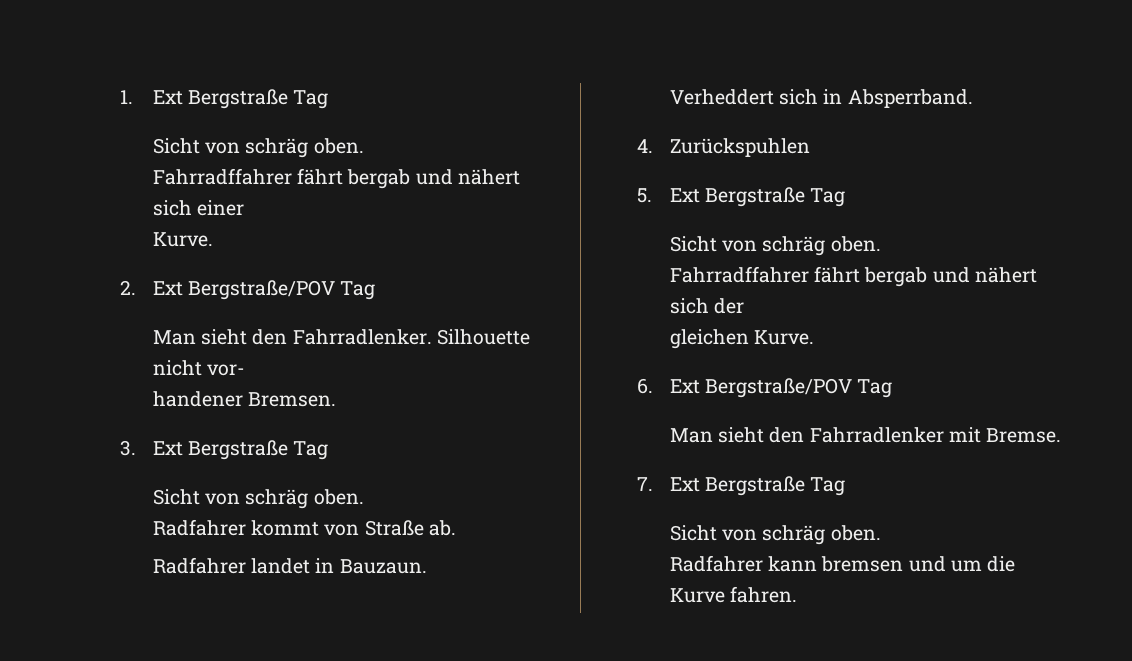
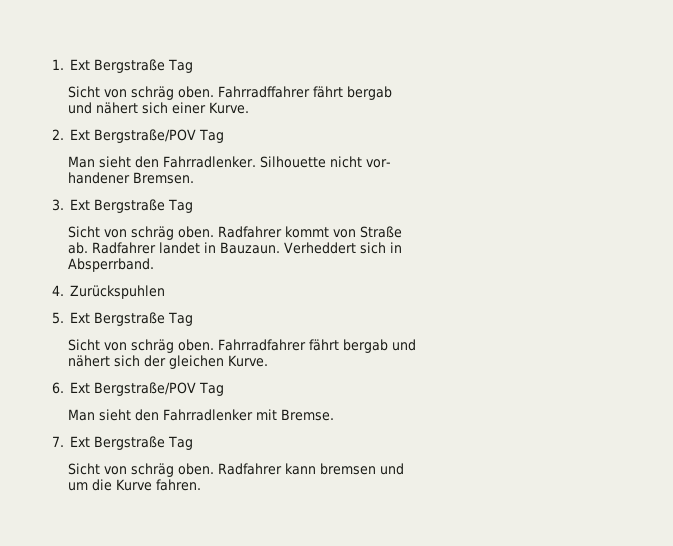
  1. Ext Bergstraße Tag
- Sicht von schräg oben.
- Fahrradffahrer fährt bergab und nähert sich einer
- Kurve.
+ Sicht von schräg oben. Fahrradffahrer fährt bergab
+ und nähert sich einer Kurve.
  3. Ext Bergstraße Tag
- Sicht von schräg oben.
- Radfahrer kommt von Straße ab.
- Radfahrer landet in Bauzaun.
- Verheddert sich in Absperrband.
+ Sicht von schräg oben. Radfahrer kommt von Straße
+ ab. Radfahrer landet in Bauzaun. Verheddert sich in
+ Absperrband.
  5. Ext Bergstraße Tag
- Sicht von schräg oben.
- Fahrradffahrer fährt bergab und nähert sich der
- gleichen Kurve.
+ Sicht von schräg oben. Fahrradfahrer fährt bergab und
+ nähert sich der gleichen Kurve.
  7. Ext Bergstraße Tag
- Sicht von schräg oben.
- Radfahrer kann bremsen und um die Kurve fahren.
+ Sicht von schräg oben. Radfahrer kann bremsen und
+ um die Kurve fahren.

